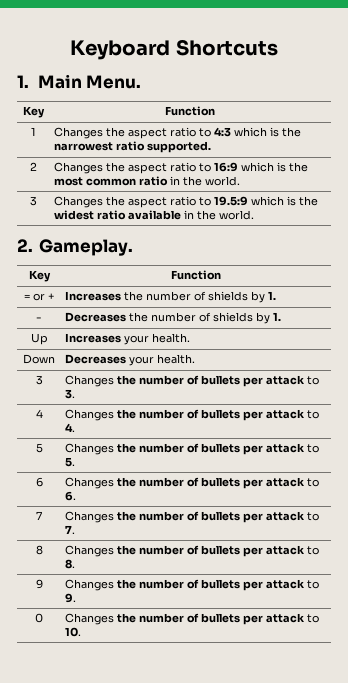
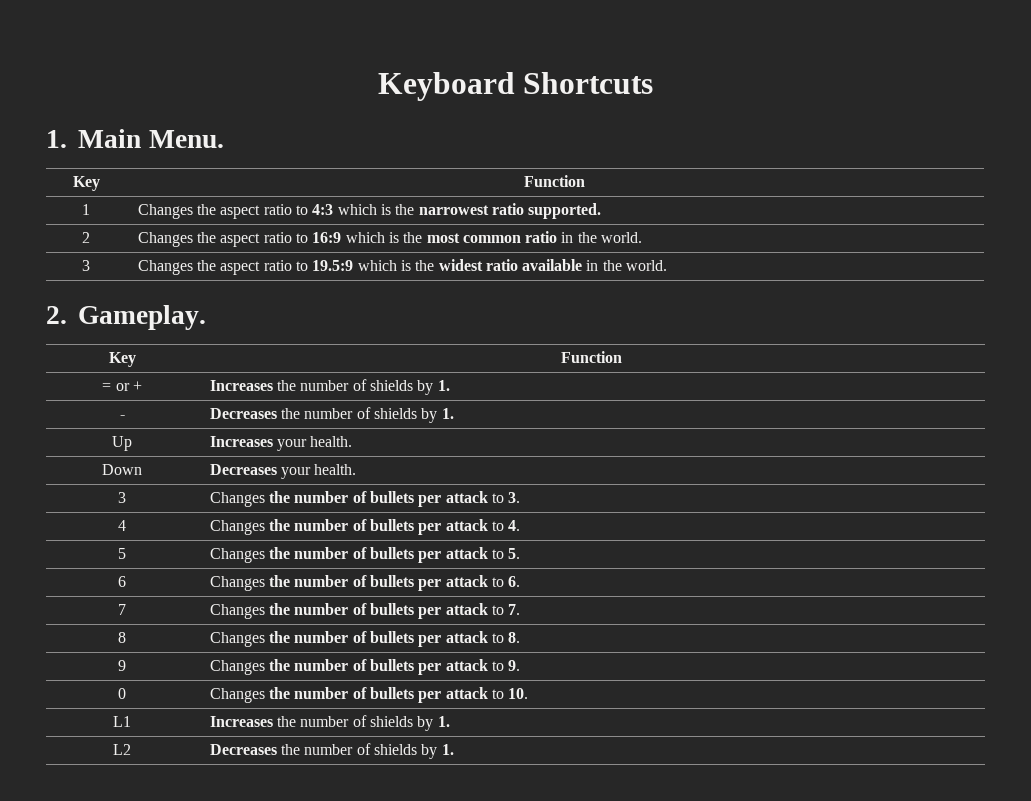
+ L1 | Increases the number of shields by 1.
+ L2 | Decreases the number of shields by 1.

